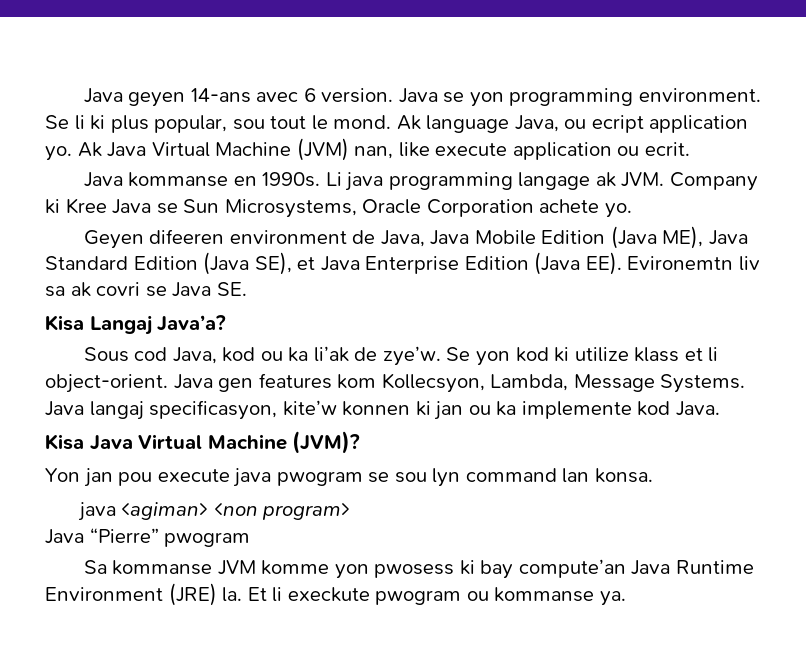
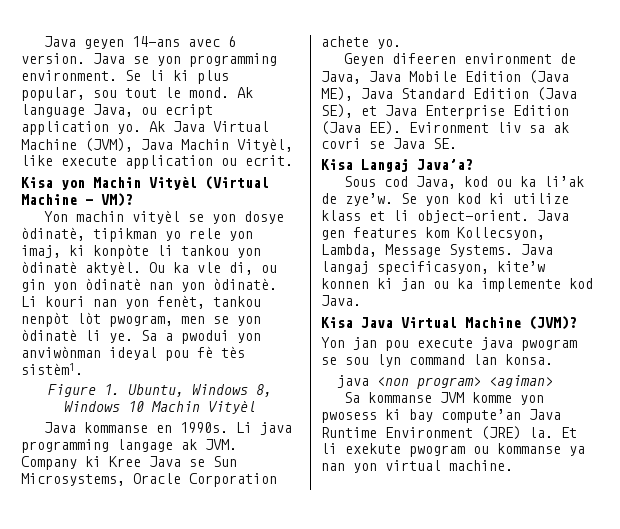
- Ak Java Virtual Machine (JVM) nan, like execute application ou ecrit.
+ Ak Java Virtual Machine (JVM), Java Machin Vityèl, like execute application ou ecrit.
+ Kisa yon Machin Vityèl (Virtual Machine - VM)?
+ Yon machin vityèl se yon dosye òdinatè, tipikman yo rele yon imaj, ki konpòte li tankou yon òdinatè aktyèl. Ou ka vle di, ou gin yon òdinatè nan yon òdinatè. Li kouri nan yon fenèt, tankou nenpòt lòt pwogram, men se yon òdinatè li ye. Sa a pwodui yon anviwònman ideyal pou fè tès sistèm1.
+ Figure 1. Ubuntu, Windows 8, Windows 10 Machin Vityèl
- Geyen difeeren environment de Java, Java Mobile Edition (Java ME), Java Standard Edition (Java SE), et Java Enterprise Edition (Java EE). Evironemtn liv sa ak covri se Java SE.
+ Geyen difeeren environment de Java, Java Mobile Edition (Java ME), Java Standard Edition (Java SE), et Java Enterprise Edition (Java EE). Evironment liv sa ak covri se Java SE.
- java <agiman> <non program>
- Java “Pierre” pwogram
+ java <non program> <agiman>
- Et li execkute pwogram ou kommanse ya.
+ Et li exekute pwogram ou kommanse ya nan yon virtual machine.

